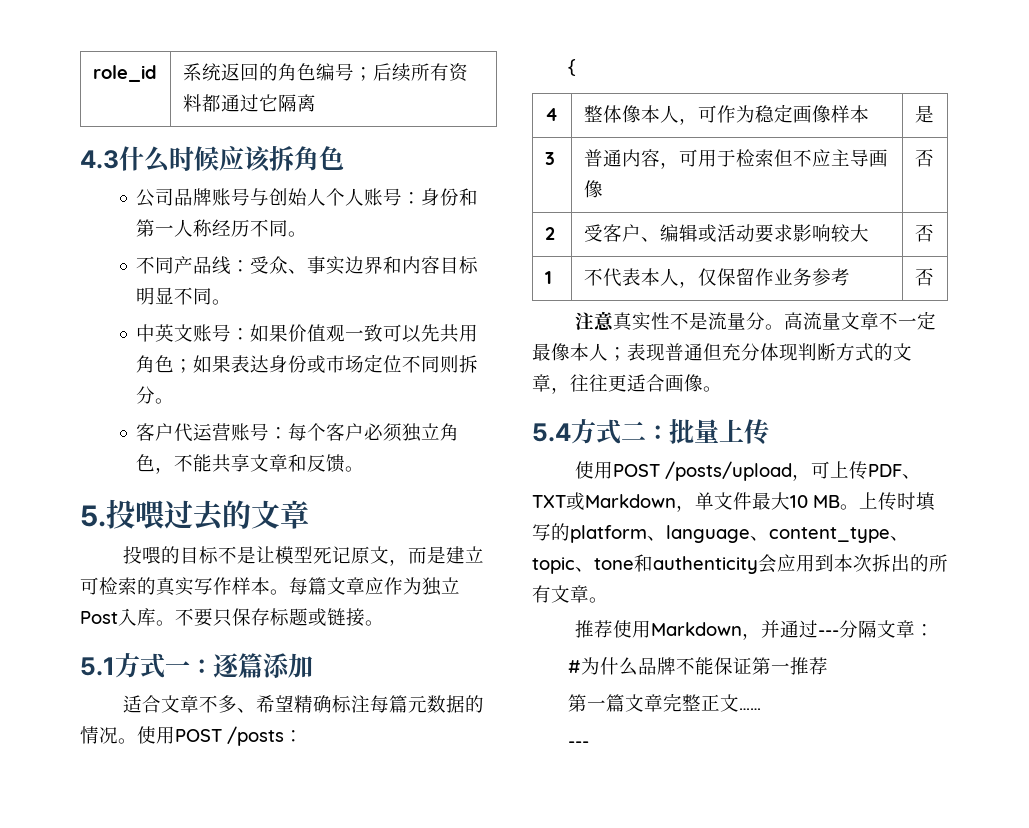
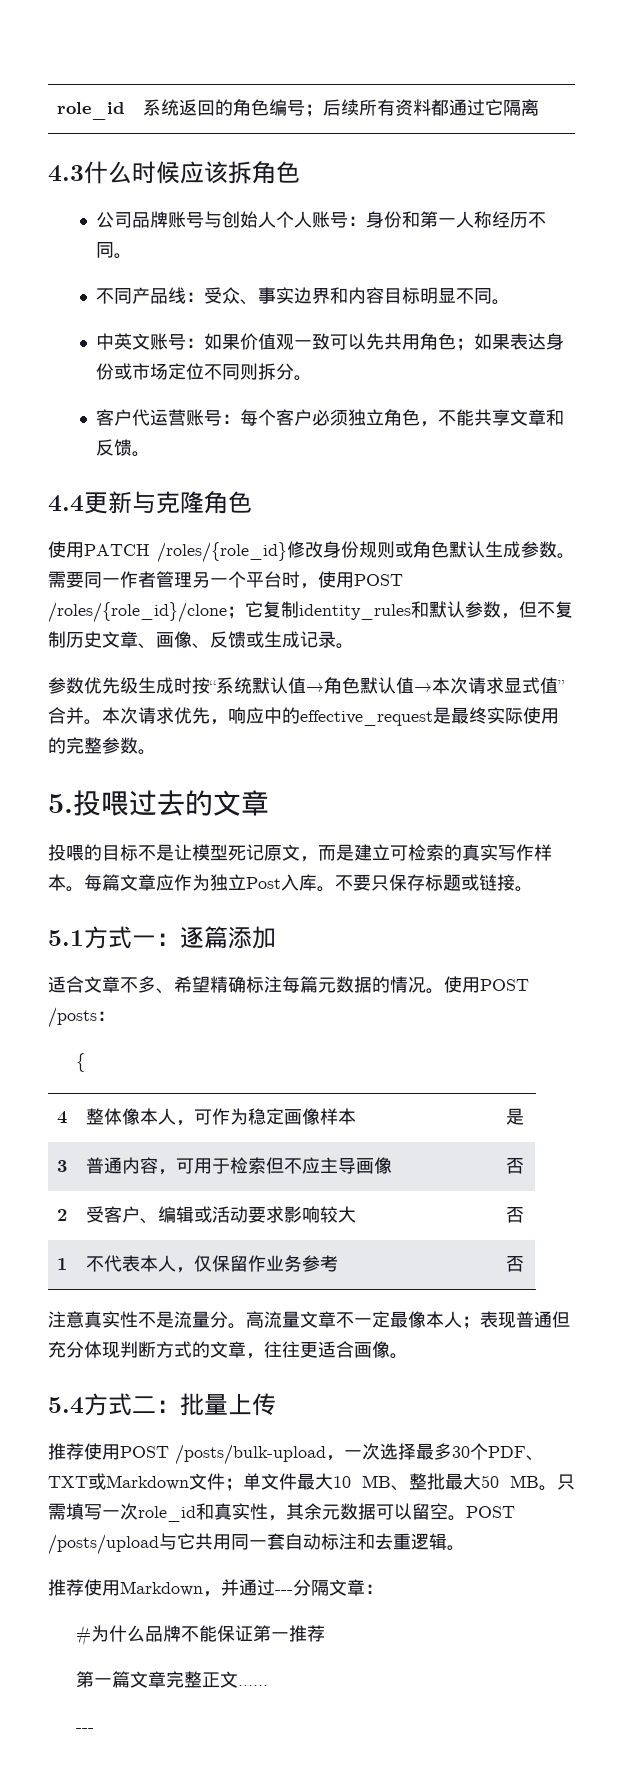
+ 4.4更新与克隆角色
+ 使用PATCH /roles/{role_id}修改身份规则或角色默认生成参数。需要同一作者管理另一个平台时，使用POST /roles/{role_id}/clone；它复制identity_rules和默认参数，但不复制历史文章、画像、反馈或生成记录。
+ 参数优先级生成时按“系统默认值→角色默认值→本次请求显式值”合并。本次请求优先，响应中的effective_request是最终实际使用的完整参数。
- 使用POST /posts/upload，可上传PDF、TXT或Markdown，单文件最大10 MB。上传时填写的platform、language、content_type、topic、tone和authenticity会应用到本次拆出的所有文章。
+ 推荐使用POST /posts/bulk-upload，一次选择最多30个PDF、TXT或Markdown文件；单文件最大10 MB、整批最大50 MB。只需填写一次role_id和真实性，其余元数据可以留空。POST /posts/upload与它共用同一套自动标注和去重逻辑。

